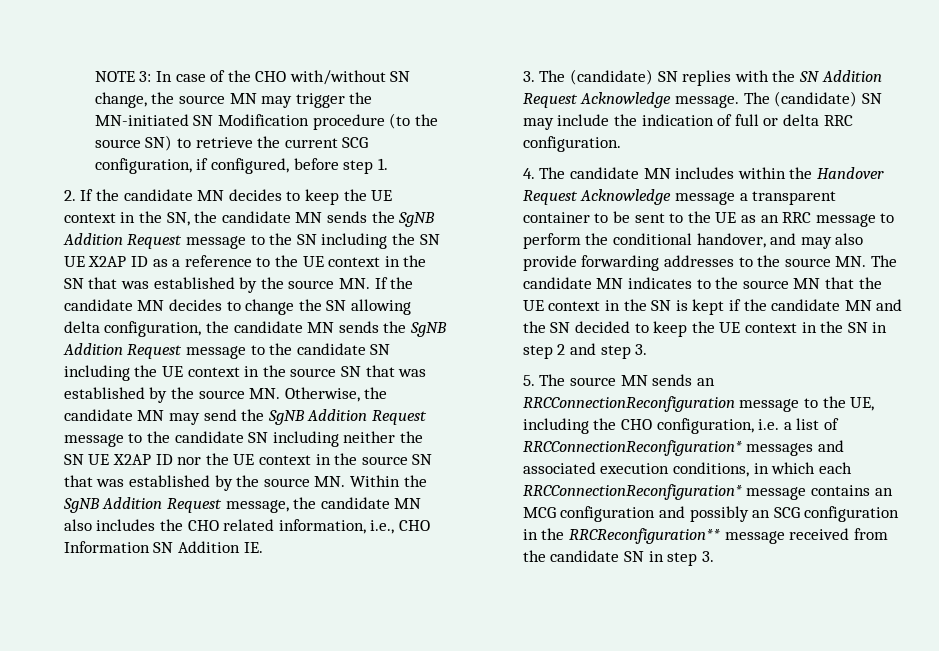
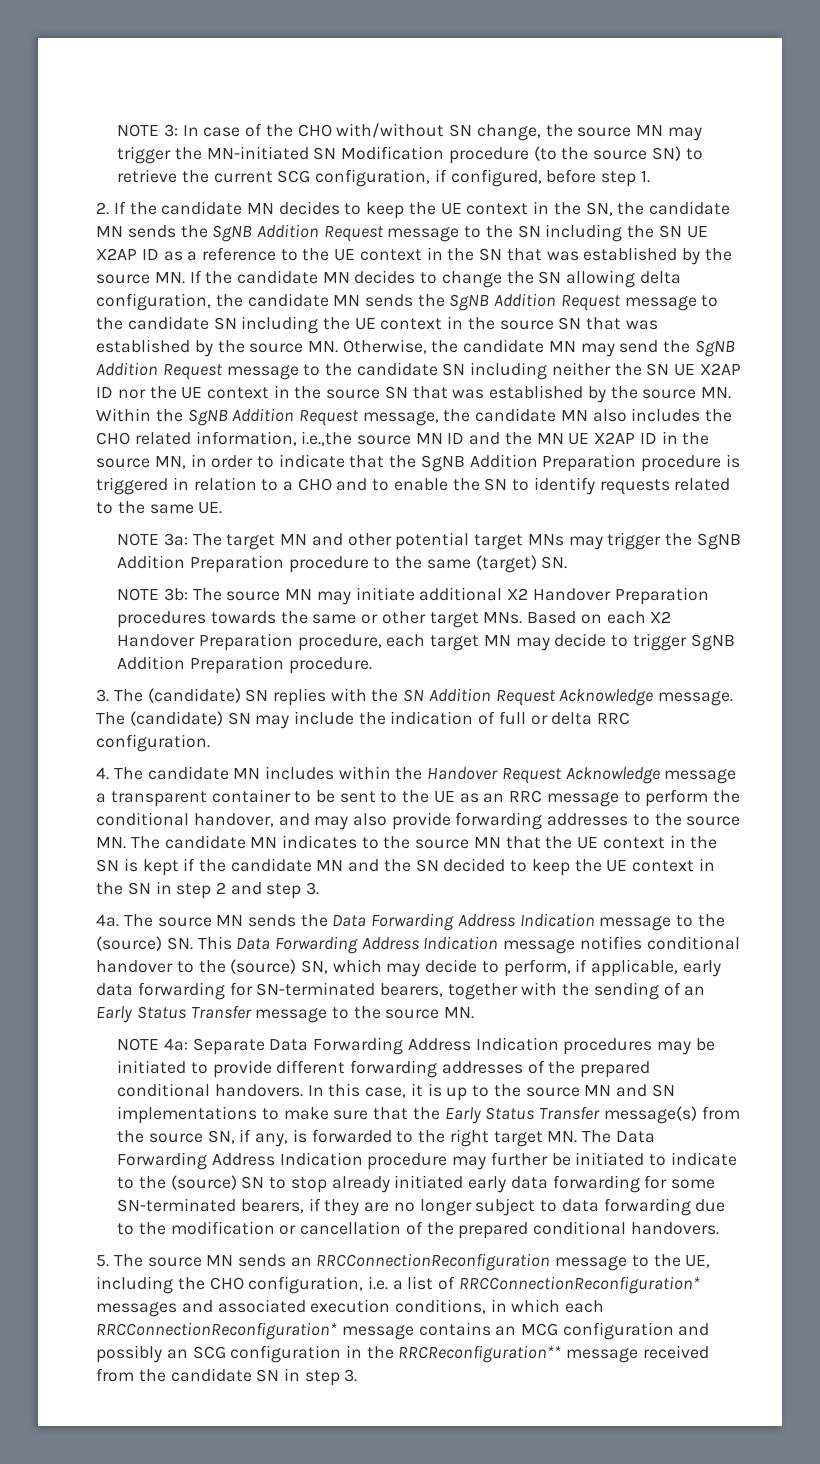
- 2. If the candidate MN decides to keep the UE context in the SN, the candidate MN sends the SgNB Addition Request message to the SN including the SN UE X2AP ID as a reference to the UE context in the SN that was established by the source MN. If the candidate MN decides to change the SN allowing delta configuration, the candidate MN sends the SgNB Addition Request message to the candidate SN including the UE context in the source SN that was established by the source MN. Otherwise, the candidate MN may send the SgNB Addition Request message to the candidate SN including neither the SN UE X2AP ID nor the UE context in the source SN that was established by the source MN. Within the SgNB Addition Request message, the candidate MN also includes the CHO related information, i.e., CHO Information SN Addition IE.
+ 2. If the candidate MN decides to keep the UE context in the SN, the candidate MN sends the SgNB Addition Request message to the SN including the SN UE X2AP ID as a reference to the UE context in the SN that was established by the source MN. If the candidate MN decides to change the SN allowing delta configuration, the candidate MN sends the SgNB Addition Request message to the candidate SN including the UE context in the source SN that was established by the source MN. Otherwise, the candidate MN may send the SgNB Addition Request message to the candidate SN including neither the SN UE X2AP ID nor the UE context in the source SN that was established by the source MN. Within the SgNB Addition Request message, the candidate MN also includes the CHO related information, i.e.,the source MN ID and the MN UE X2AP ID in the source MN, in order to indicate that the SgNB Addition Preparation procedure is triggered in relation to a CHO and to enable the SN to identify requests related to the same UE.
+ NOTE 3a: The target MN and other potential target MNs may trigger the SgNB Addition Preparation procedure to the same (target) SN.
+ NOTE 3b: The source MN may initiate additional X2 Handover Preparation procedures towards the same or other target MNs. Based on each X2 Handover Preparation procedure, each target MN may decide to trigger SgNB Addition Preparation procedure.
+ 4a. The source MN sends the Data Forwarding Address Indication message to the (source) SN. This Data Forwarding Address Indication message notifies conditional handover to the (source) SN, which may decide to perform, if applicable, early data forwarding for SN-terminated bearers, together with the sending of an Early Status Transfer message to the source MN.
+ NOTE 4a: Separate Data Forwarding Address Indication procedures may be initiated to provide different forwarding addresses of the prepared conditional handovers. In this case, it is up to the source MN and SN implementations to make sure that the Early Status Transfer message(s) from the source SN, if any, is forwarded to the right target MN. The Data Forwarding Address Indication procedure may further be initiated to indicate to the (source) SN to stop already initiated early data forwarding for some SN-terminated bearers, if they are no longer subject to data forwarding due to the modification or cancellation of the prepared conditional handovers.

